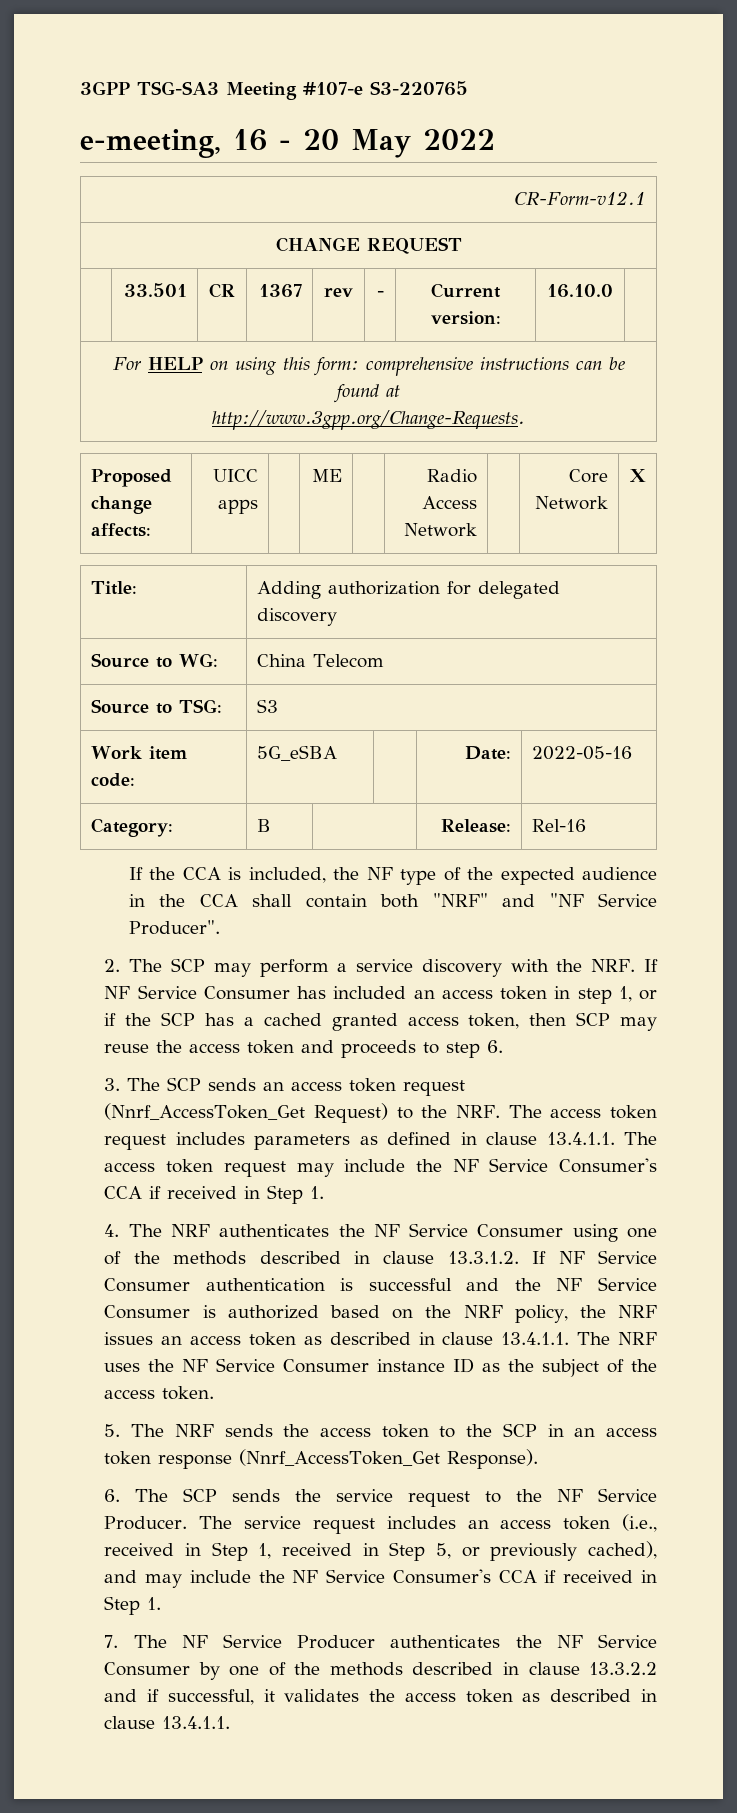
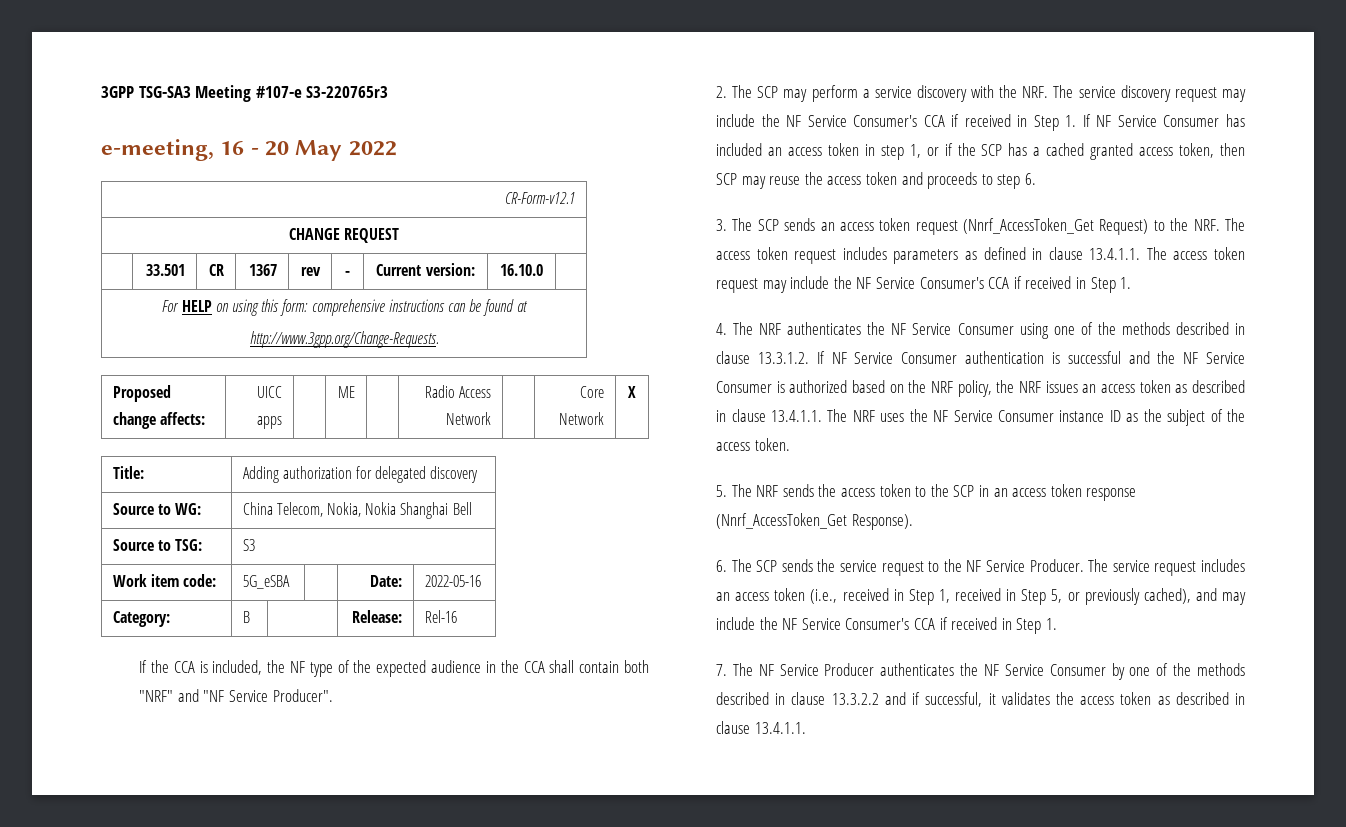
- 3GPP TSG-SA3 Meeting #107-e S3-220765
+ 3GPP TSG-SA3 Meeting #107-e S3-220765r3
- Source to WG: | China Telecom
+ Source to WG: | China Telecom, Nokia, Nokia Shanghai Bell
- 2. The SCP may perform a service discovery with the NRF. If NF Service Consumer has included an access token in step 1, or if the SCP has a cached granted access token, then SCP may reuse the access token and proceeds to step 6.
+ 2. The SCP may perform a service discovery with the NRF. The service discovery request may include the NF Service Consumer's CCA if received in Step 1. If NF Service Consumer has included an access token in step 1, or if the SCP has a cached granted access token, then SCP may reuse the access token and proceeds to step 6.

